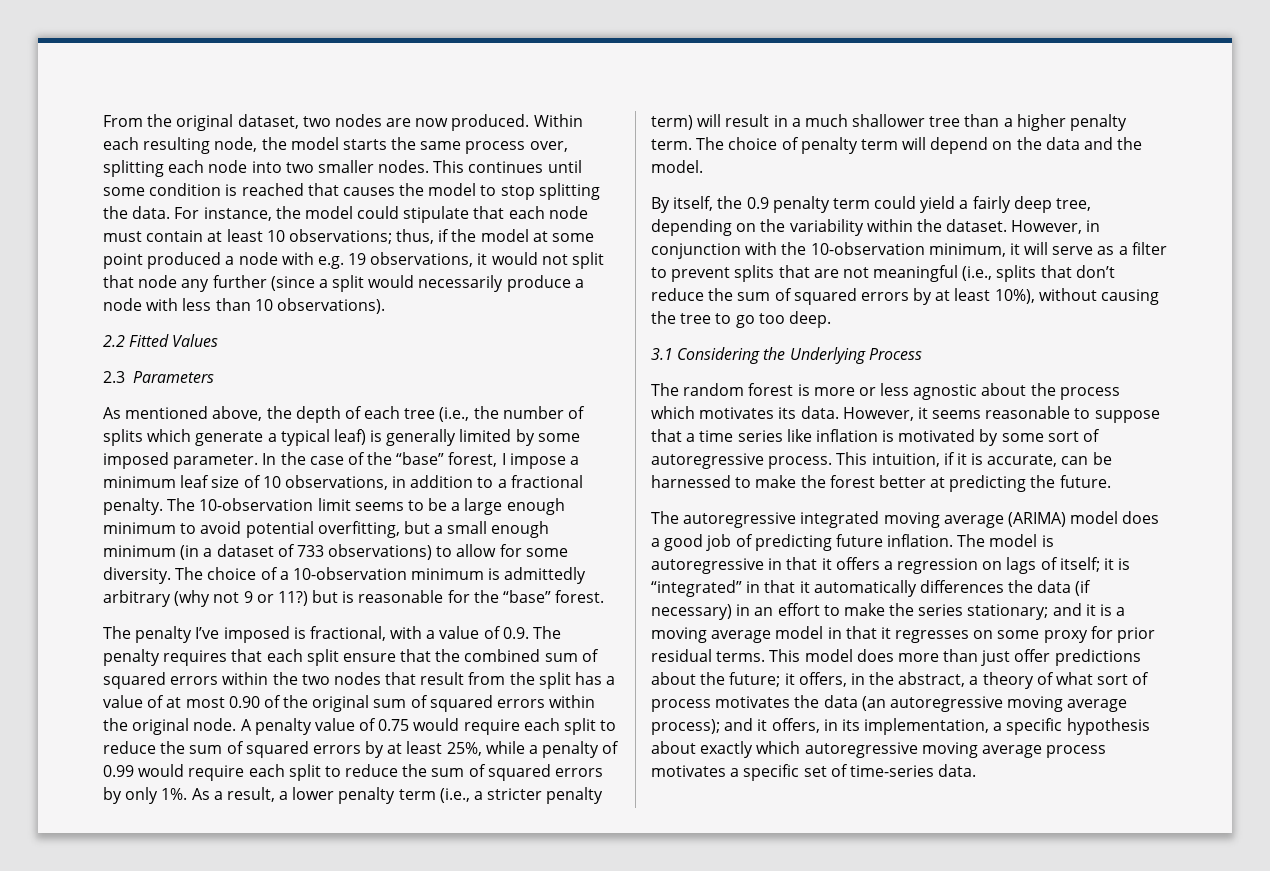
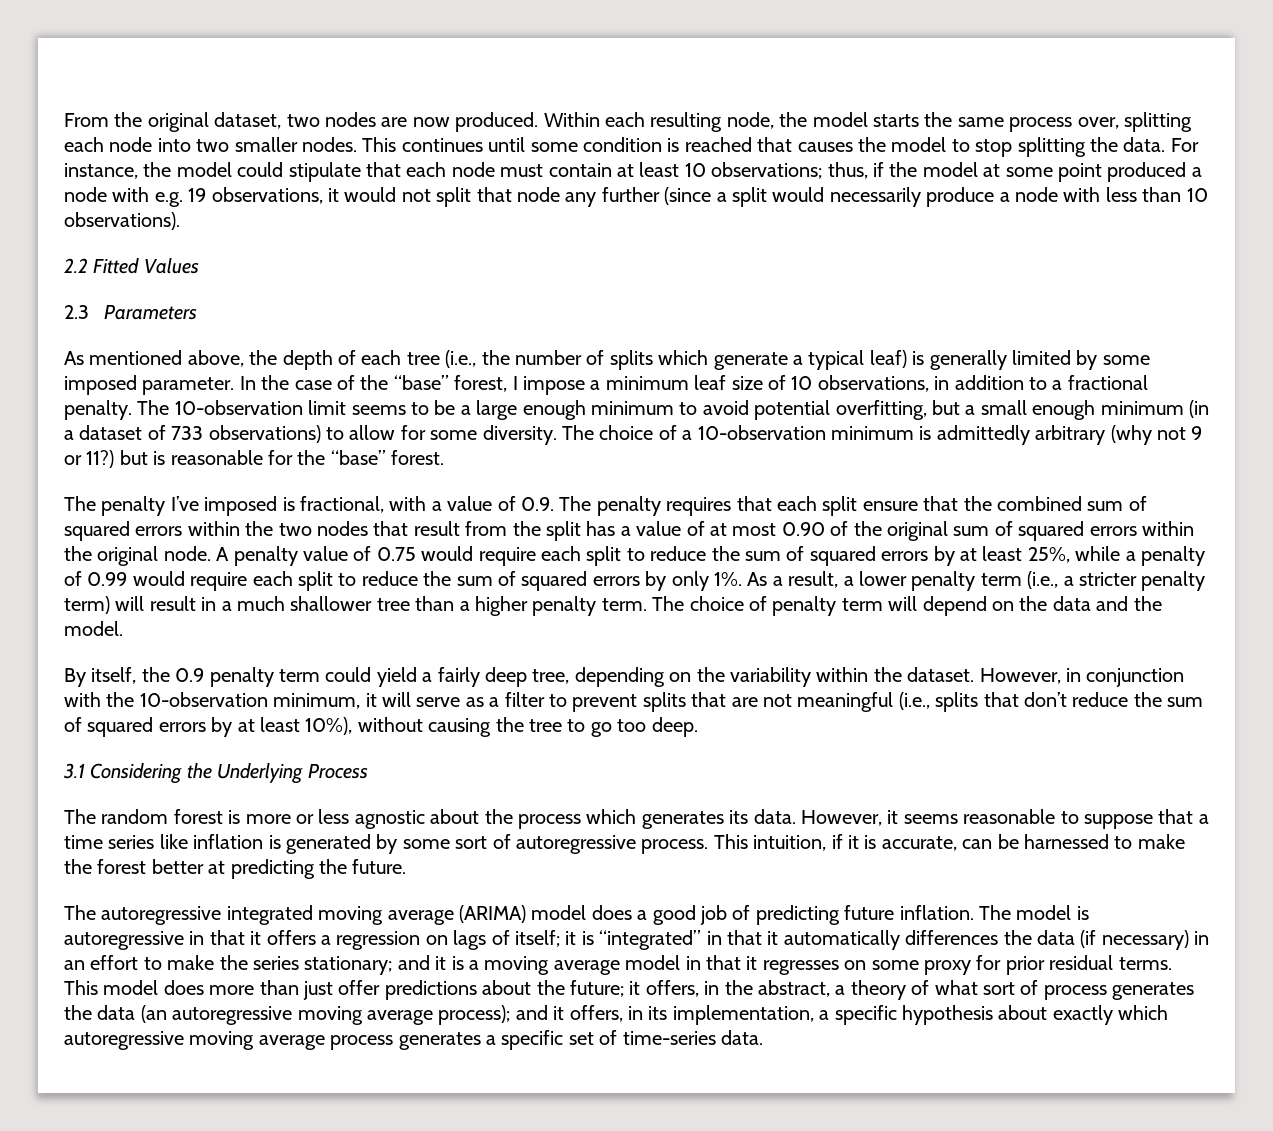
- The random forest is more or less agnostic about the process which motivates its data.
+ The random forest is more or less agnostic about the process which generates its data.
- However, it seems reasonable to suppose that a time series like inflation is motivated by some sort of autoregressive process.
+ However, it seems reasonable to suppose that a time series like inflation is generated by some sort of autoregressive process.
- This model does more than just offer predictions about the future; it offers, in the abstract, a theory of what sort of process motivates the data (an autoregressive moving average process); and it offers, in its implementation, a specific hypothesis about exactly which autoregressive moving average process motivates a specific set of time-series data.
+ This model does more than just offer predictions about the future; it offers, in the abstract, a theory of what sort of process generates the data (an autoregressive moving average process); and it offers, in its implementation, a specific hypothesis about exactly which autoregressive moving average process generates a specific set of time-series data.

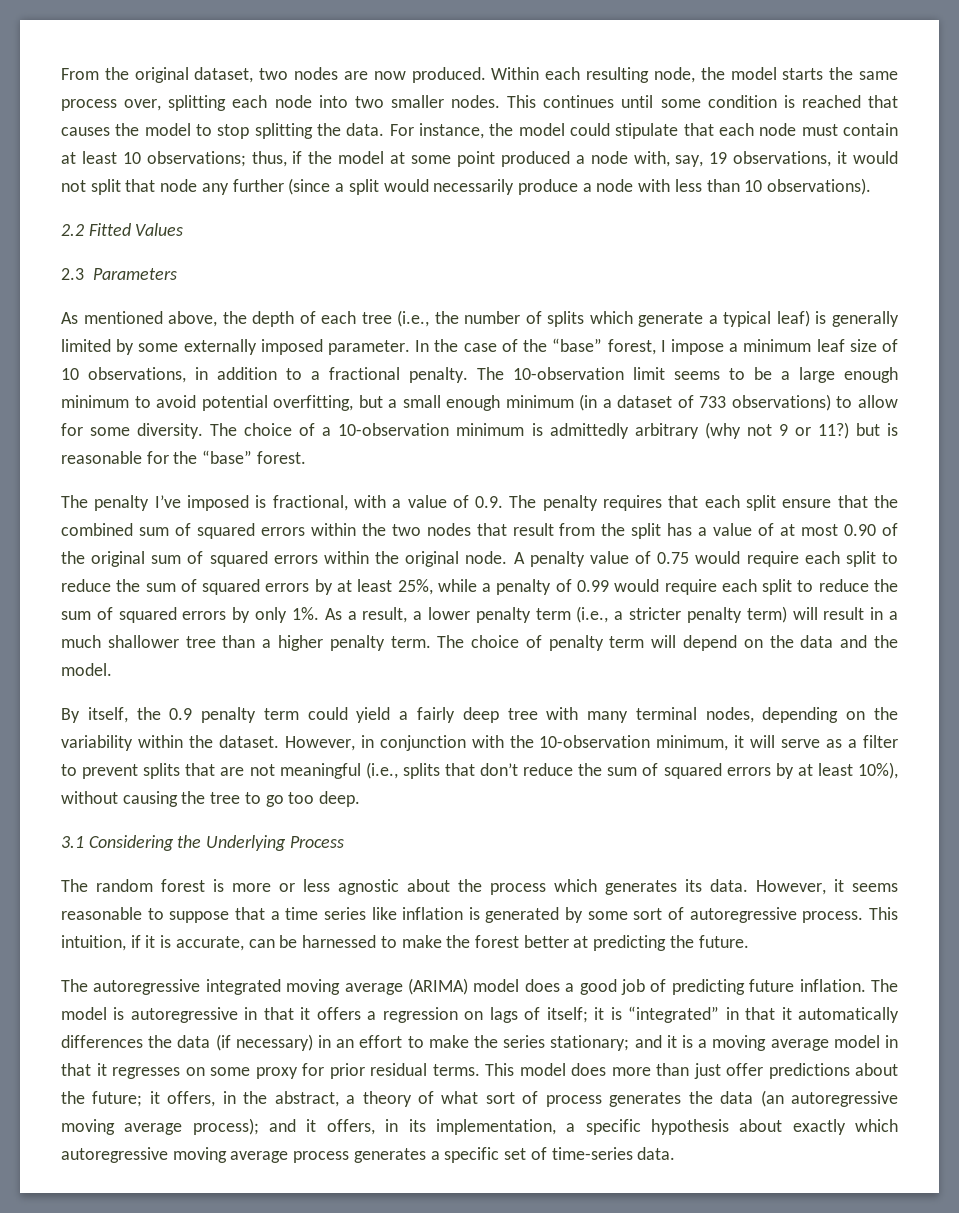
- For instance, the model could stipulate that each node must contain at least 10 observations; thus, if the model at some point produced a node with e.g. 19 observations, it would not split that node any further (since a split would necessarily produce a node with less than 10 observations).
+ For instance, the model could stipulate that each node must contain at least 10 observations; thus, if the model at some point produced a node with, say, 19 observations, it would not split that node any further (since a split would necessarily produce a node with less than 10 observations).
- As mentioned above, the depth of each tree (i.e., the number of splits which generate a typical leaf) is generally limited by some imposed parameter.
+ As mentioned above, the depth of each tree (i.e., the number of splits which generate a typical leaf) is generally limited by some externally imposed parameter.
- By itself, the 0.9 penalty term could yield a fairly deep tree, depending on the variability within the dataset.
+ By itself, the 0.9 penalty term could yield a fairly deep tree with many terminal nodes, depending on the variability within the dataset.

